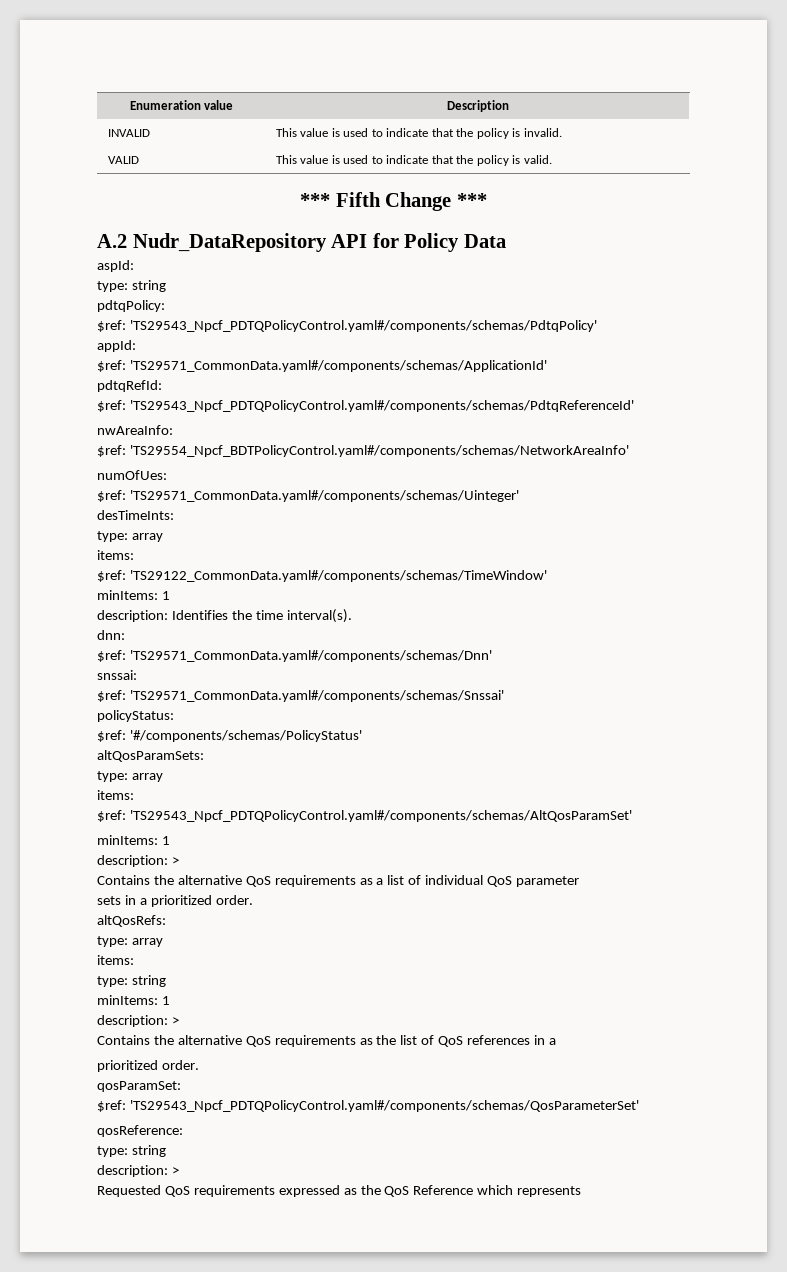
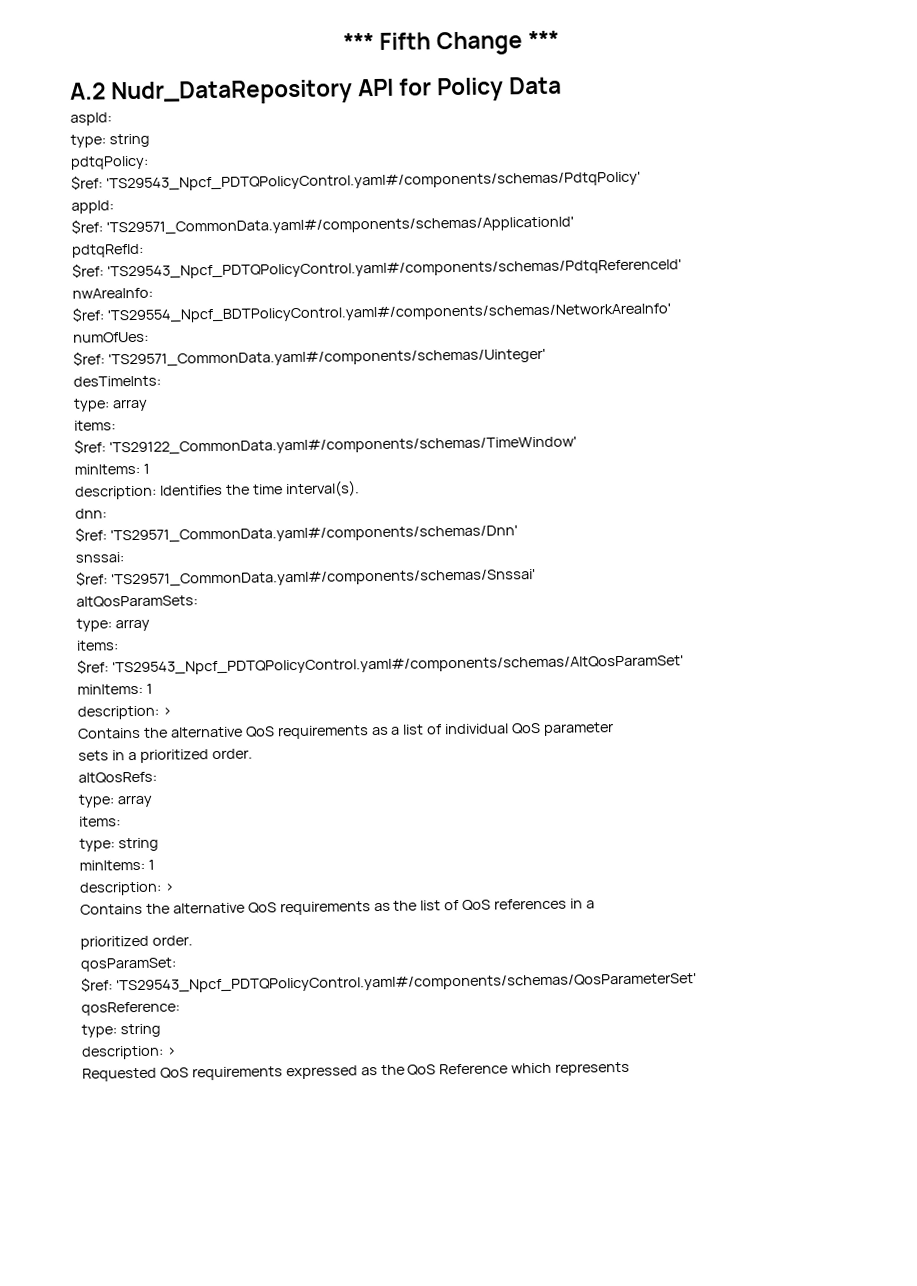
- Enumeration value | Description
- INVALID | This value is used to indicate that the policy is invalid.
- VALID | This value is used to indicate that the policy is valid.
- policyStatus:
- $ref: '#/components/schemas/PolicyStatus'

